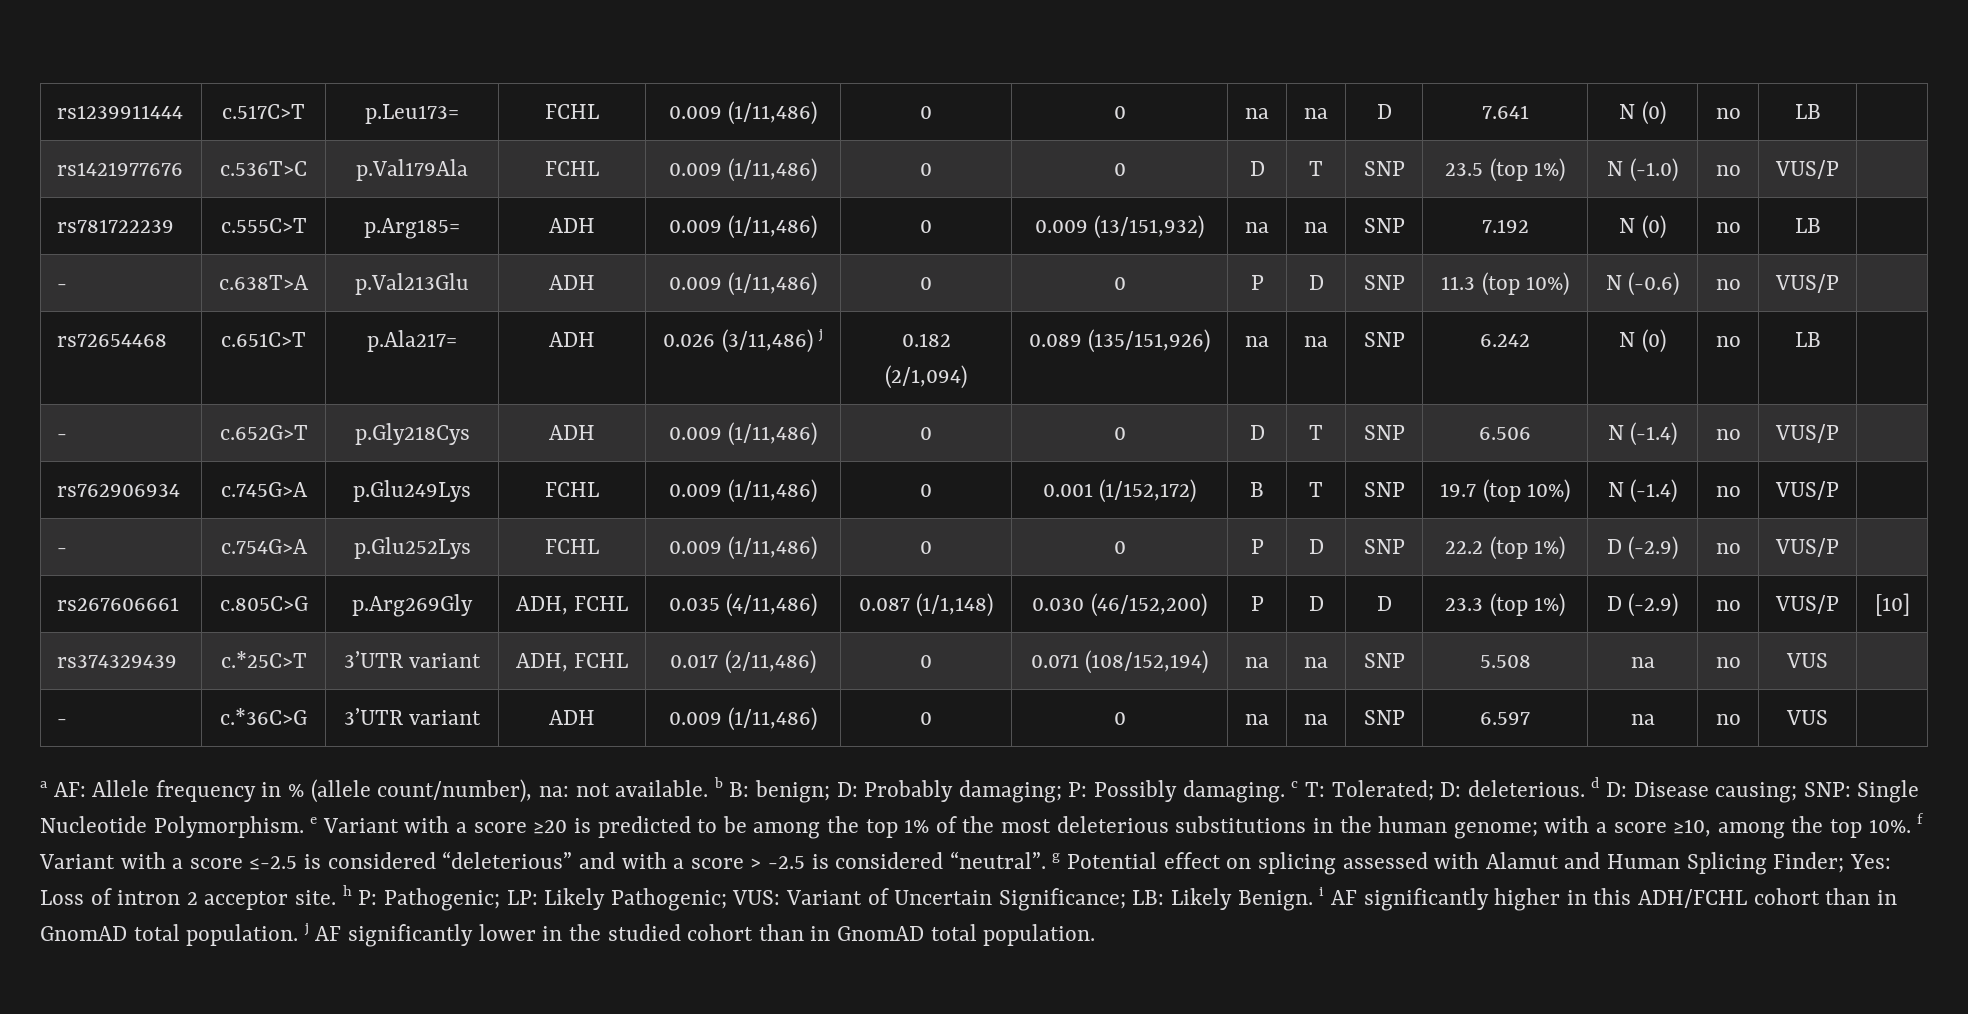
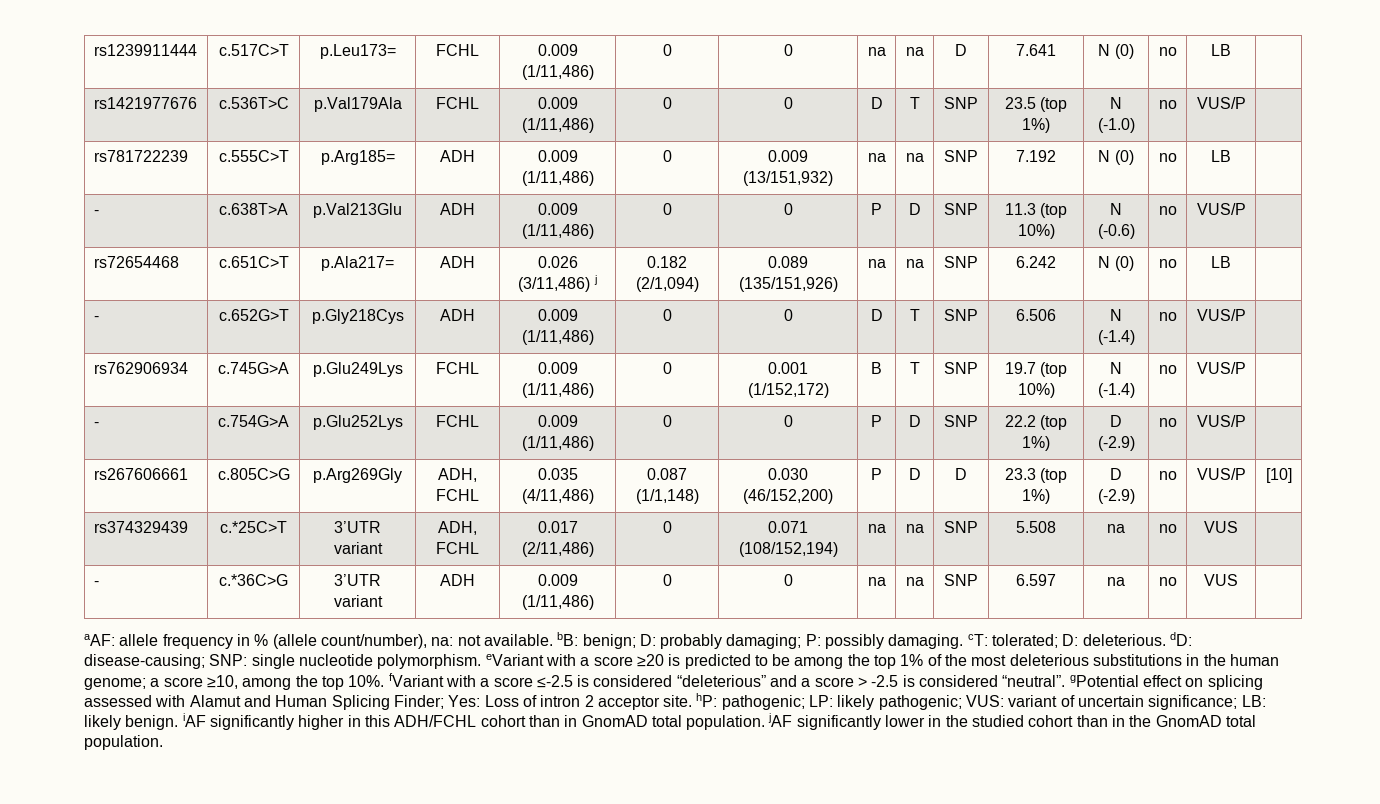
- a AF: Allele frequency in % (allele count/number), na:
+ aAF: allele frequency in % (allele count/number), na:
- not available. b B:
+ not available. bB:
- Probably damaging;
+ probably damaging;
- Possibly damaging. c T: Tolerated; D: deleterious. d D: Disease causing; SNP: Single Nucleotide Polymorphism. e Variant with a score ≥20 is predicted to be among the top 1% of the most deleterious substitutions in the human genome;
+ possibly damaging. cT: tolerated; D: deleterious. dD: disease-causing; SNP: single nucleotide polymorphism. eVariant with a score ≥20 is predicted to be among the top 1% of the most deleterious substitutions in the human genome;
- with a score ≥10, among the top 10%. f Variant with a score ≤-2.5 is considered “deleterious” and with a score > -2.5 is considered “neutral”. g Potential effect on splicing assessed with Alamut and Human Splicing Finder;
+ a score ≥10, among the top 10%. fVariant with a score ≤-2.5 is considered “deleterious” and a score > -2.5 is considered “neutral”. gPotential effect on splicing assessed with Alamut and Human Splicing Finder;
- Loss of intron 2 acceptor site. h P: Pathogenic; LP: Likely Pathogenic; VUS: Variant of Uncertain Significance; LB: Likely Benign. i AF significantly higher in this ADH/FCHL cohort than in GnomAD total population. j AF significantly lower in the studied cohort than in GnomAD total population.
+ Loss of intron 2 acceptor site. hP: pathogenic; LP: likely pathogenic; VUS: variant of uncertain significance; LB: likely benign. iAF significantly higher in this ADH/FCHL cohort than in GnomAD total population. jAF significantly lower in the studied cohort than in the GnomAD total population.

